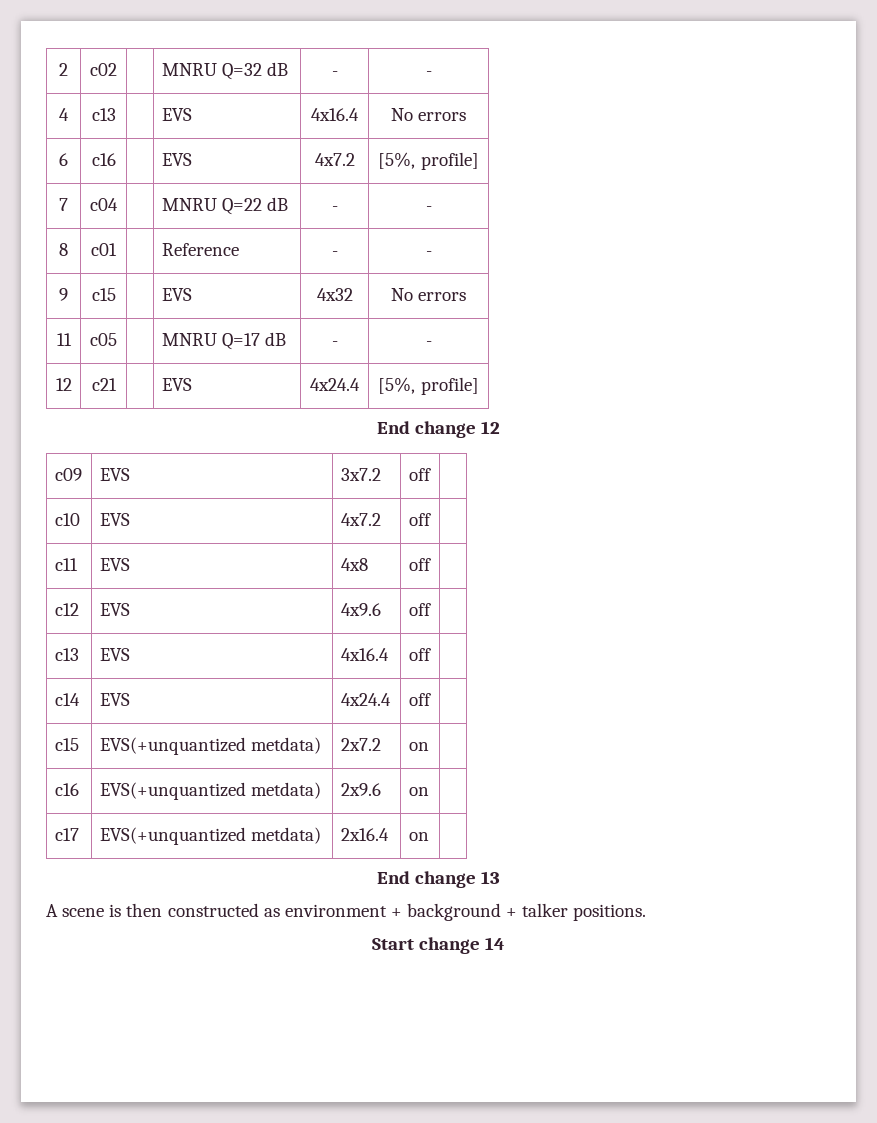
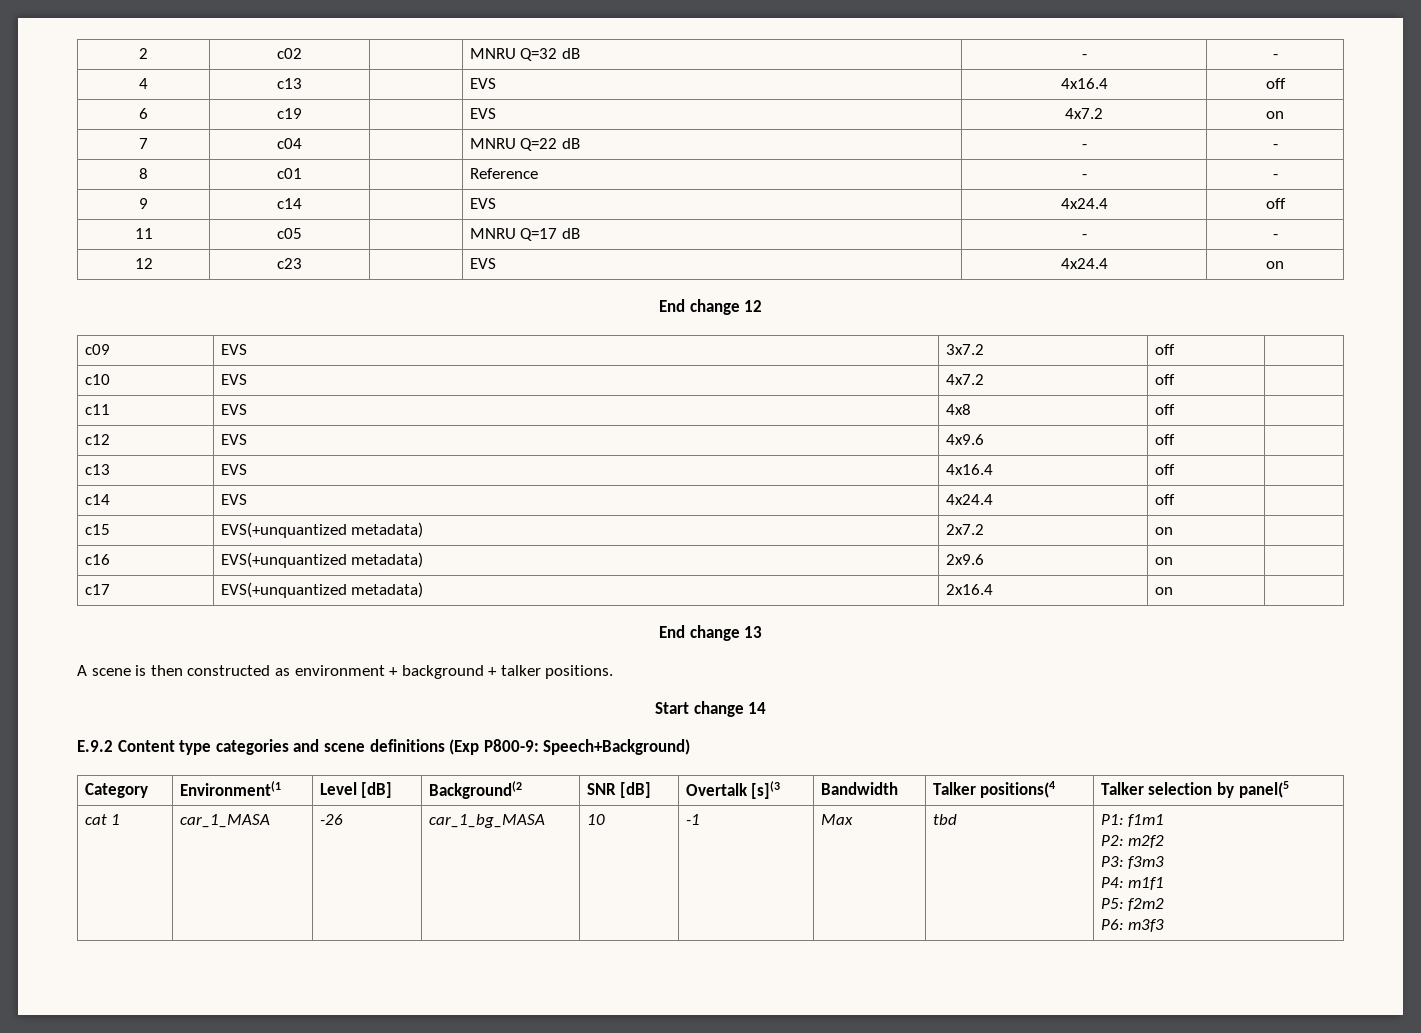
- 4 | c13 | | EVS | 4x16.4 | No errors
+ 4 | c13 | | EVS | 4x16.4 | off
- 6 | c16 | | EVS | 4x7.2 | [5%, profile]
+ 6 | c19 | | EVS | 4x7.2 | on
- 9 | c15 | | EVS | 4x32 | No errors
+ 9 | c14 | | EVS | 4x24.4 | off
- 12 | c21 | | EVS | 4x24.4 | [5%, profile]
+ 12 | c23 | | EVS | 4x24.4 | on
- c15 | EVS(+unquantized metdata) | 2x7.2 | on |
+ c15 | EVS(+unquantized metadata) | 2x7.2 | on |
- c16 | EVS(+unquantized metdata) | 2x9.6 | on |
+ c16 | EVS(+unquantized metadata) | 2x9.6 | on |
- c17 | EVS(+unquantized metdata) | 2x16.4 | on |
+ c17 | EVS(+unquantized metadata) | 2x16.4 | on |
+ E.9.2 Content type categories and scene definitions (Exp P800-9: Speech+Background)
+ Category | Environment(1 | Level [dB] | Background(2 | SNR [dB] | Overtalk [s](3 | Bandwidth | Talker positions(4 | Talker selection by panel(5
+ cat 1 | car_1_MASA | -26 | car_1_bg_MASA | 10 | -1 | Max | tbd | P1: f1m1
+ P2: m2f2
+ P3: f3m3
+ P4: m1f1
+ P5: f2m2
+ P6: m3f3

